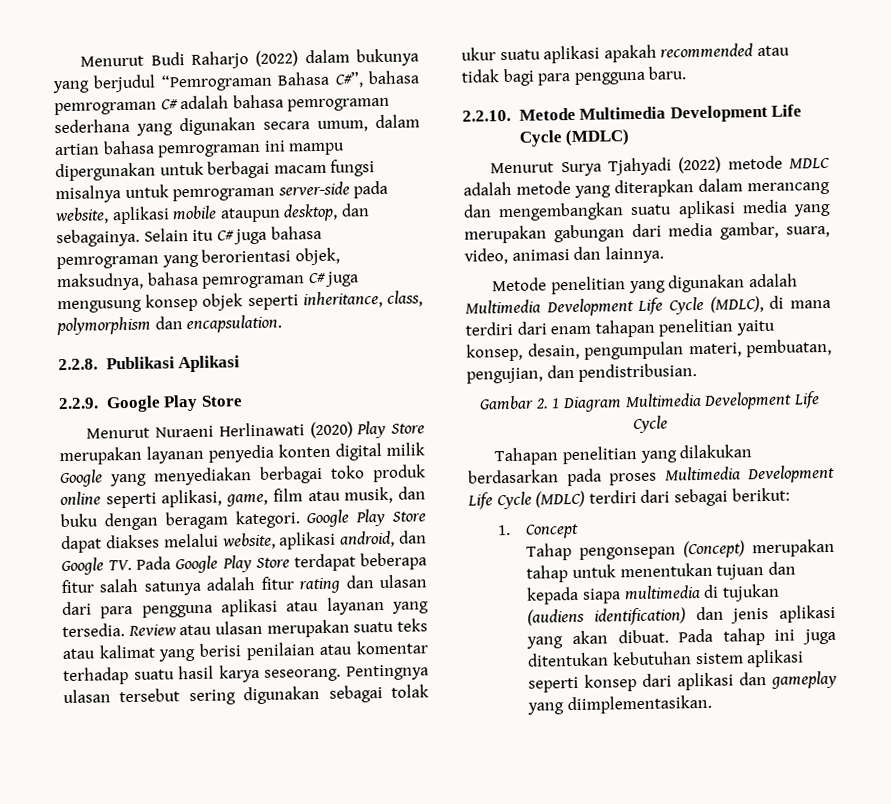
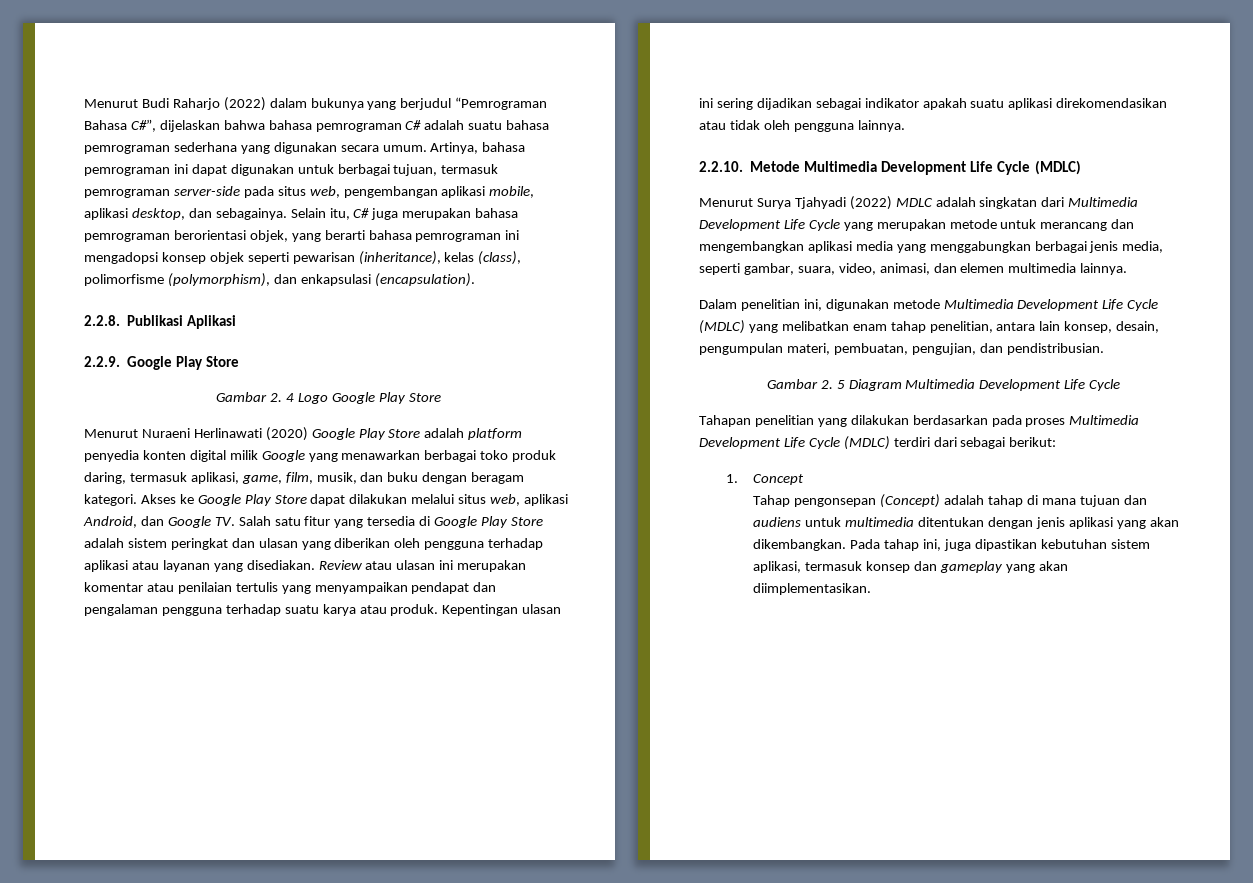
- Menurut Budi Raharjo (2022) dalam bukunya yang berjudul “Pemrograman Bahasa C#”, bahasa pemrograman C# adalah bahasa pemrograman sederhana yang digunakan secara umum, dalam artian bahasa pemrograman ini mampu dipergunakan untuk berbagai macam fungsi misalnya untuk pemrograman server-side pada website, aplikasi mobile ataupun desktop, dan sebagainya.
+ Menurut Budi Raharjo (2022) dalam bukunya yang berjudul “Pemrograman Bahasa C#”, dijelaskan bahwa bahasa pemrograman C# adalah suatu bahasa pemrograman sederhana yang digunakan secara umum. Artinya, bahasa pemrograman ini dapat digunakan untuk berbagai tujuan, termasuk pemrograman server-side pada situs web, pengembangan aplikasi mobile, aplikasi desktop, dan sebagainya.
- Selain itu C# juga bahasa pemrograman yang berorientasi objek, maksudnya, bahasa pemrograman C# juga mengusung konsep objek seperti inheritance, class, polymorphism dan encapsulation.
+ Selain itu, C# juga merupakan bahasa pemrograman berorientasi objek, yang berarti bahasa pemrograman ini mengadopsi konsep objek seperti pewarisan (inheritance), kelas (class), polimorfisme (polymorphism), dan enkapsulasi (encapsulation).
+ Gambar 2. 4 Logo Google Play Store
- Menurut Nuraeni Herlinawati (2020) Play Store merupakan layanan penyedia konten digital milik Google yang menyediakan berbagai toko produk online seperti aplikasi, game, film atau musik, dan buku dengan beragam kategori.
+ Menurut Nuraeni Herlinawati (2020) Google Play Store adalah platform penyedia konten digital milik Google yang menawarkan berbagai toko produk daring, termasuk aplikasi, game, film, musik, dan buku dengan beragam kategori.
- Google Play Store dapat diakses melalui website, aplikasi android, dan Google TV. Pada Google Play Store terdapat beberapa fitur salah satunya adalah fitur rating dan ulasan dari para pengguna aplikasi atau layanan yang tersedia.
+ Akses ke Google Play Store dapat dilakukan melalui situs web, aplikasi Android, dan Google TV. Salah satu fitur yang tersedia di Google Play Store adalah sistem peringkat dan ulasan yang diberikan oleh pengguna terhadap aplikasi atau layanan yang disediakan.
- Review atau ulasan merupakan suatu teks atau kalimat yang berisi penilaian atau komentar terhadap suatu hasil karya seseorang. Pentingnya ulasan tersebut sering digunakan sebagai tolak ukur suatu aplikasi apakah recommended atau tidak bagi para pengguna baru.
+ Review atau ulasan ini merupakan komentar atau penilaian tertulis yang menyampaikan pendapat dan pengalaman pengguna terhadap suatu karya atau produk. Kepentingan ulasan ini sering dijadikan sebagai indikator apakah suatu aplikasi direkomendasikan atau tidak oleh pengguna lainnya.
- Menurut Surya Tjahyadi (2022) metode MDLC adalah metode yang diterapkan dalam merancang dan mengembangkan suatu aplikasi media yang merupakan gabungan dari media gambar, suara, video, animasi dan lainnya.
- Metode penelitian yang digunakan adalah Multimedia Development Life Cycle (MDLC), di mana terdiri dari enam tahapan penelitian yaitu konsep, desain, pengumpulan materi, pembuatan, pengujian, dan pendistribusian.
+ Menurut Surya Tjahyadi (2022) MDLC adalah singkatan dari Multimedia Development Life Cycle yang merupakan metode untuk merancang dan mengembangkan aplikasi media yang menggabungkan berbagai jenis media, seperti gambar, suara, video, animasi, dan elemen multimedia lainnya.
+ Dalam penelitian ini, digunakan metode Multimedia Development Life Cycle (MDLC) yang melibatkan enam tahap penelitian, antara lain konsep, desain, pengumpulan materi, pembuatan, pengujian, dan pendistribusian.
- Gambar 2. 1 Diagram Multimedia Development Life Cycle
+ Gambar 2. 5 Diagram Multimedia Development Life Cycle
- Tahap pengonsepan (Concept) merupakan tahap untuk menentukan tujuan dan kepada siapa multimedia di tujukan (audiens identification) dan jenis aplikasi yang akan dibuat.
+ Tahap pengonsepan (Concept) adalah tahap di mana tujuan dan audiens untuk multimedia ditentukan dengan jenis aplikasi yang akan dikembangkan.
- Pada tahap ini juga ditentukan kebutuhan sistem aplikasi seperti konsep dari aplikasi dan gameplay yang diimplementasikan.
+ Pada tahap ini, juga dipastikan kebutuhan sistem aplikasi, termasuk konsep dan gameplay yang akan diimplementasikan.

